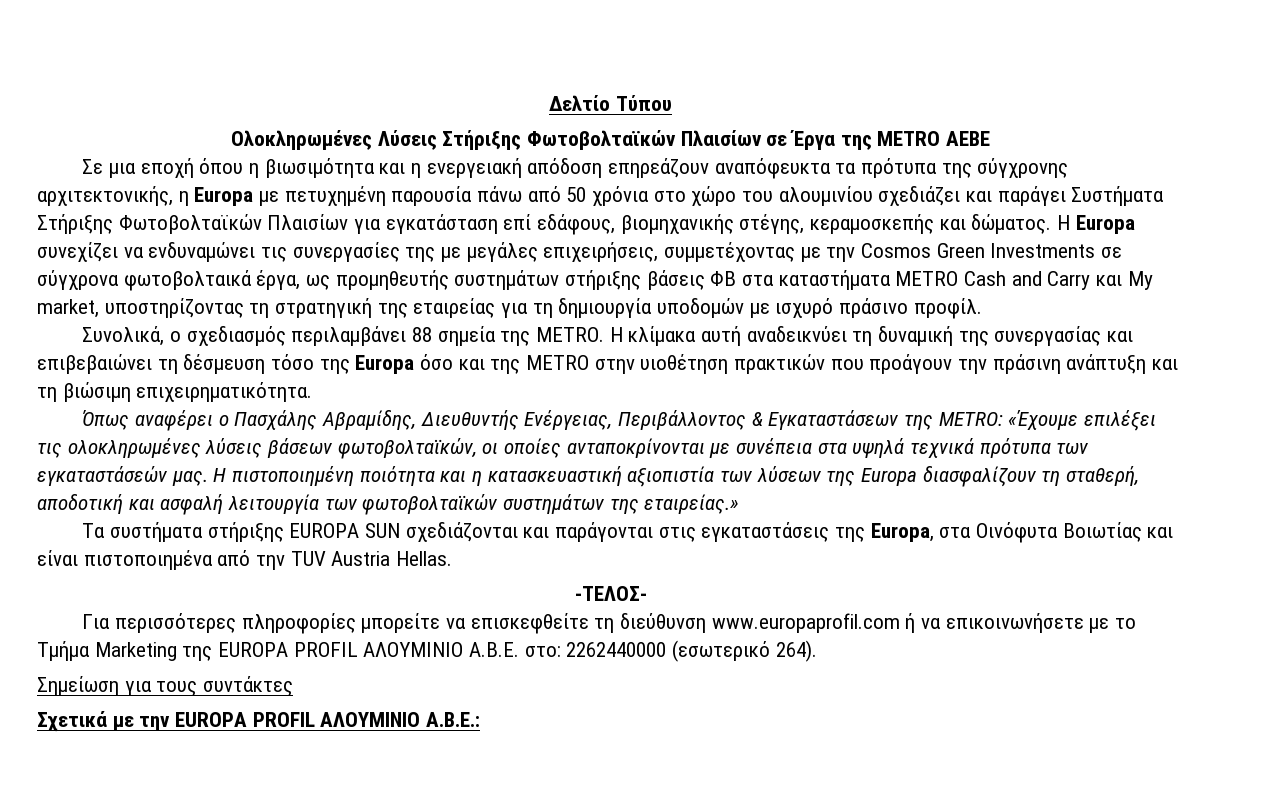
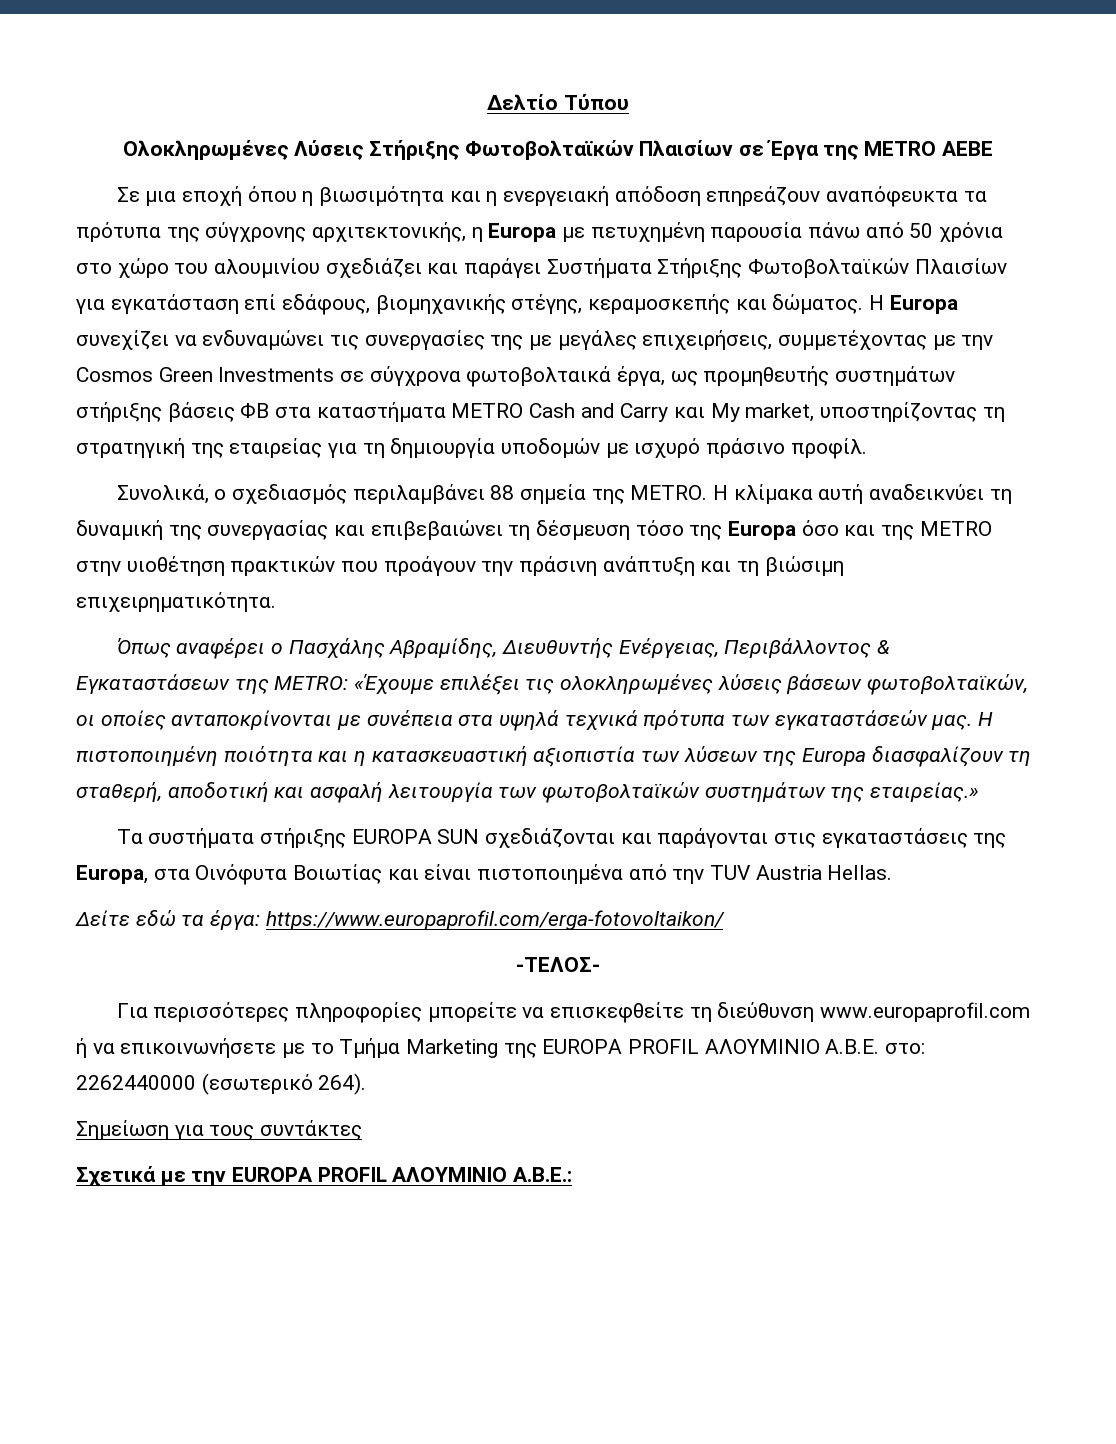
+ Δείτε εδώ τα έργα: https://www.europaprofil.com/erga-fotovoltaikon/

